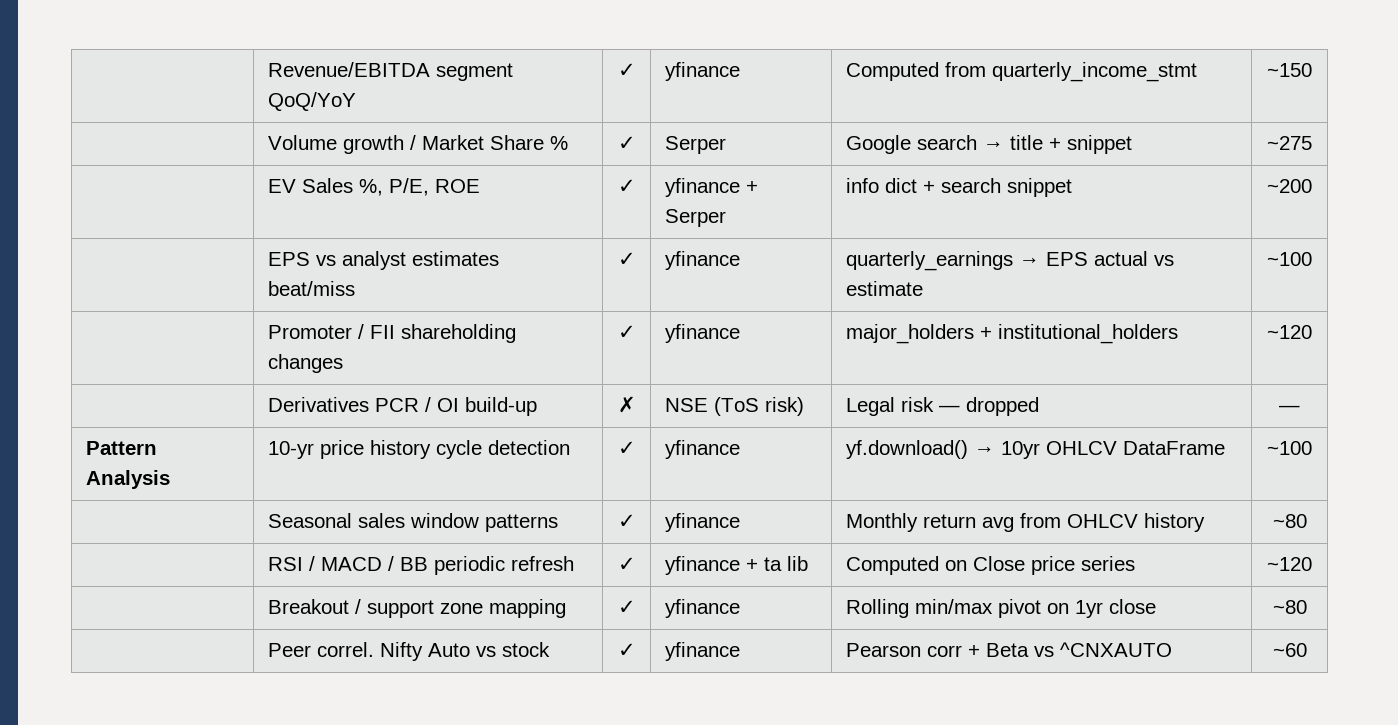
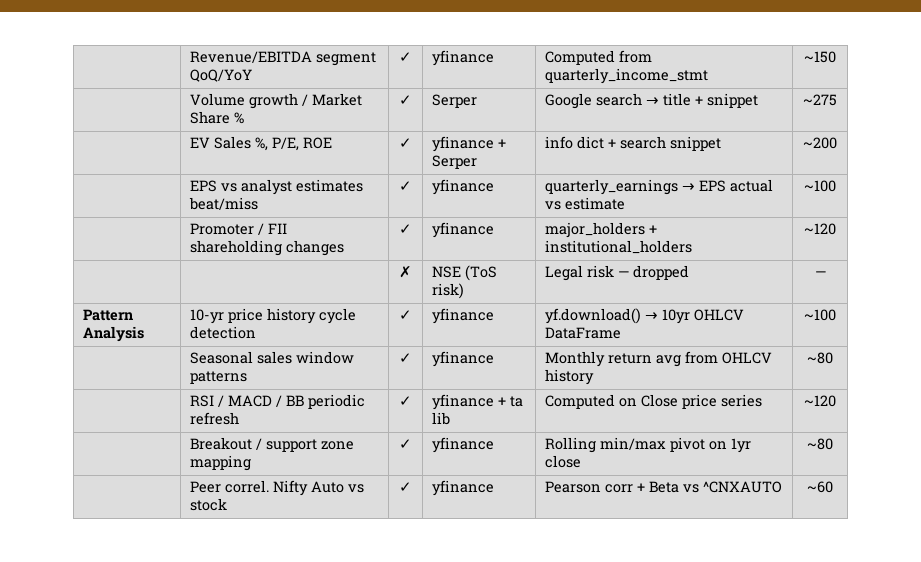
- | Derivatives PCR / OI build-up | ✗ | NSE (ToS risk) | Legal risk — dropped | —
+ | | ✗ | NSE (ToS risk) | Legal risk — dropped | —

